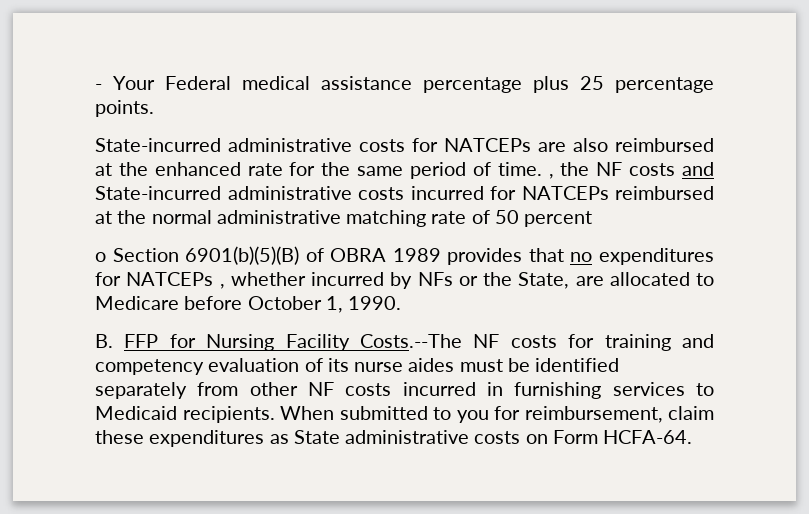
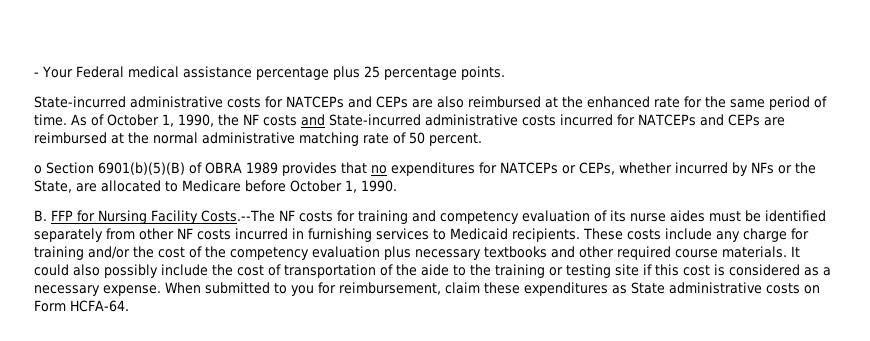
- State-incurred administrative costs for NATCEPs are also reimbursed at the enhanced rate for the same period of time. , the NF costs and State-incurred administrative costs incurred for NATCEPs reimbursed at the normal administrative matching rate of 50 percent
+ State-incurred administrative costs for NATCEPs and CEPs are also reimbursed at the enhanced rate for the same period of time. As of October 1, 1990, the NF costs and State-incurred administrative costs incurred for NATCEPs and CEPs are reimbursed at the normal administrative matching rate of 50 percent.
- o Section 6901(b)(5)(B) of OBRA 1989 provides that no expenditures for NATCEPs , whether incurred by NFs or the State, are allocated to Medicare before October 1, 1990.
+ o Section 6901(b)(5)(B) of OBRA 1989 provides that no expenditures for NATCEPs or CEPs, whether incurred by NFs or the State, are allocated to Medicare before October 1, 1990.
+ These costs include any charge for training and/or the cost of the competency evaluation plus necessary textbooks and other required course materials. It could also possibly include the cost of transportation of the aide to the training or testing site if this cost is considered as a necessary expense.

